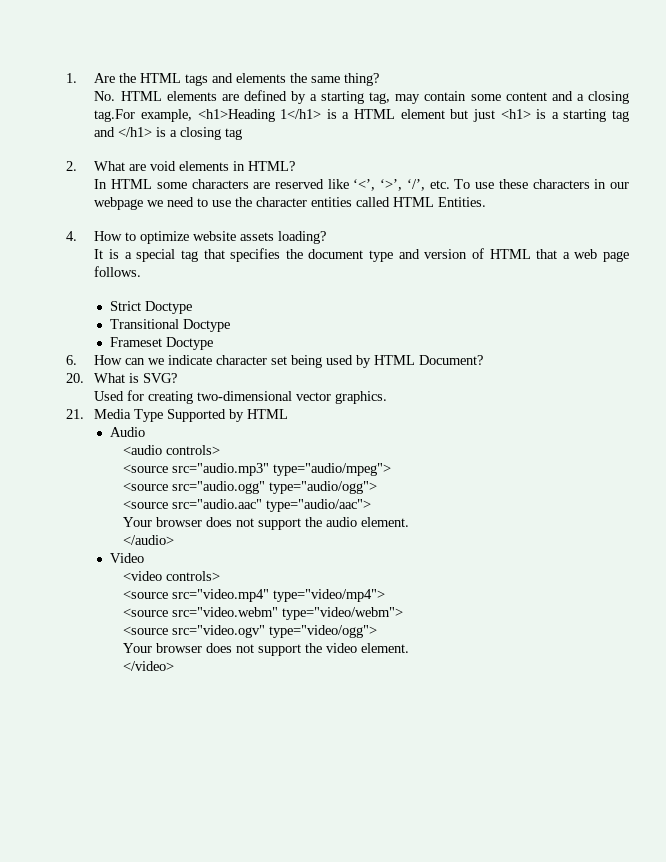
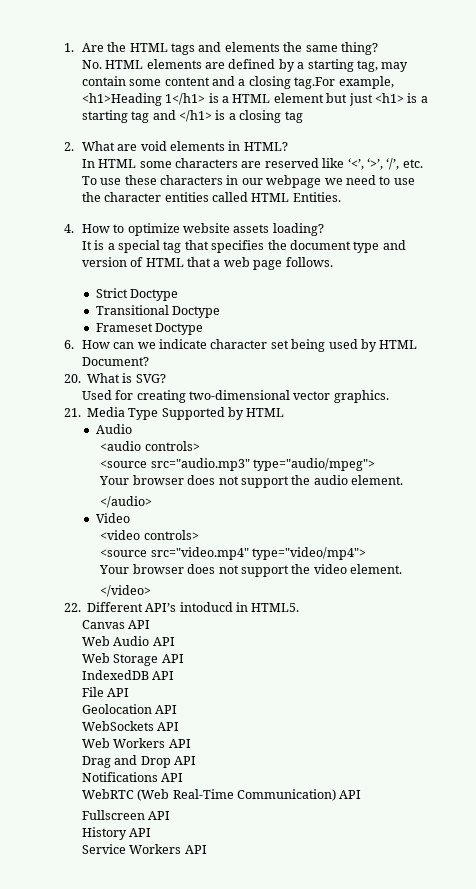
- <source src="audio.ogg" type="audio/ogg">
- <source src="audio.aac" type="audio/aac">
- <source src="video.webm" type="video/webm">
- <source src="video.ogv" type="video/ogg">
+ 22. Different API’s intoducd in HTML5.
+ Canvas API
+ Web Audio API
+ Web Storage API
+ IndexedDB API
+ File API
+ Geolocation API
+ WebSockets API
+ Web Workers API
+ Drag and Drop API
+ Notifications API
+ WebRTC (Web Real-Time Communication) API
+ Fullscreen API
+ History API
+ Service Workers API

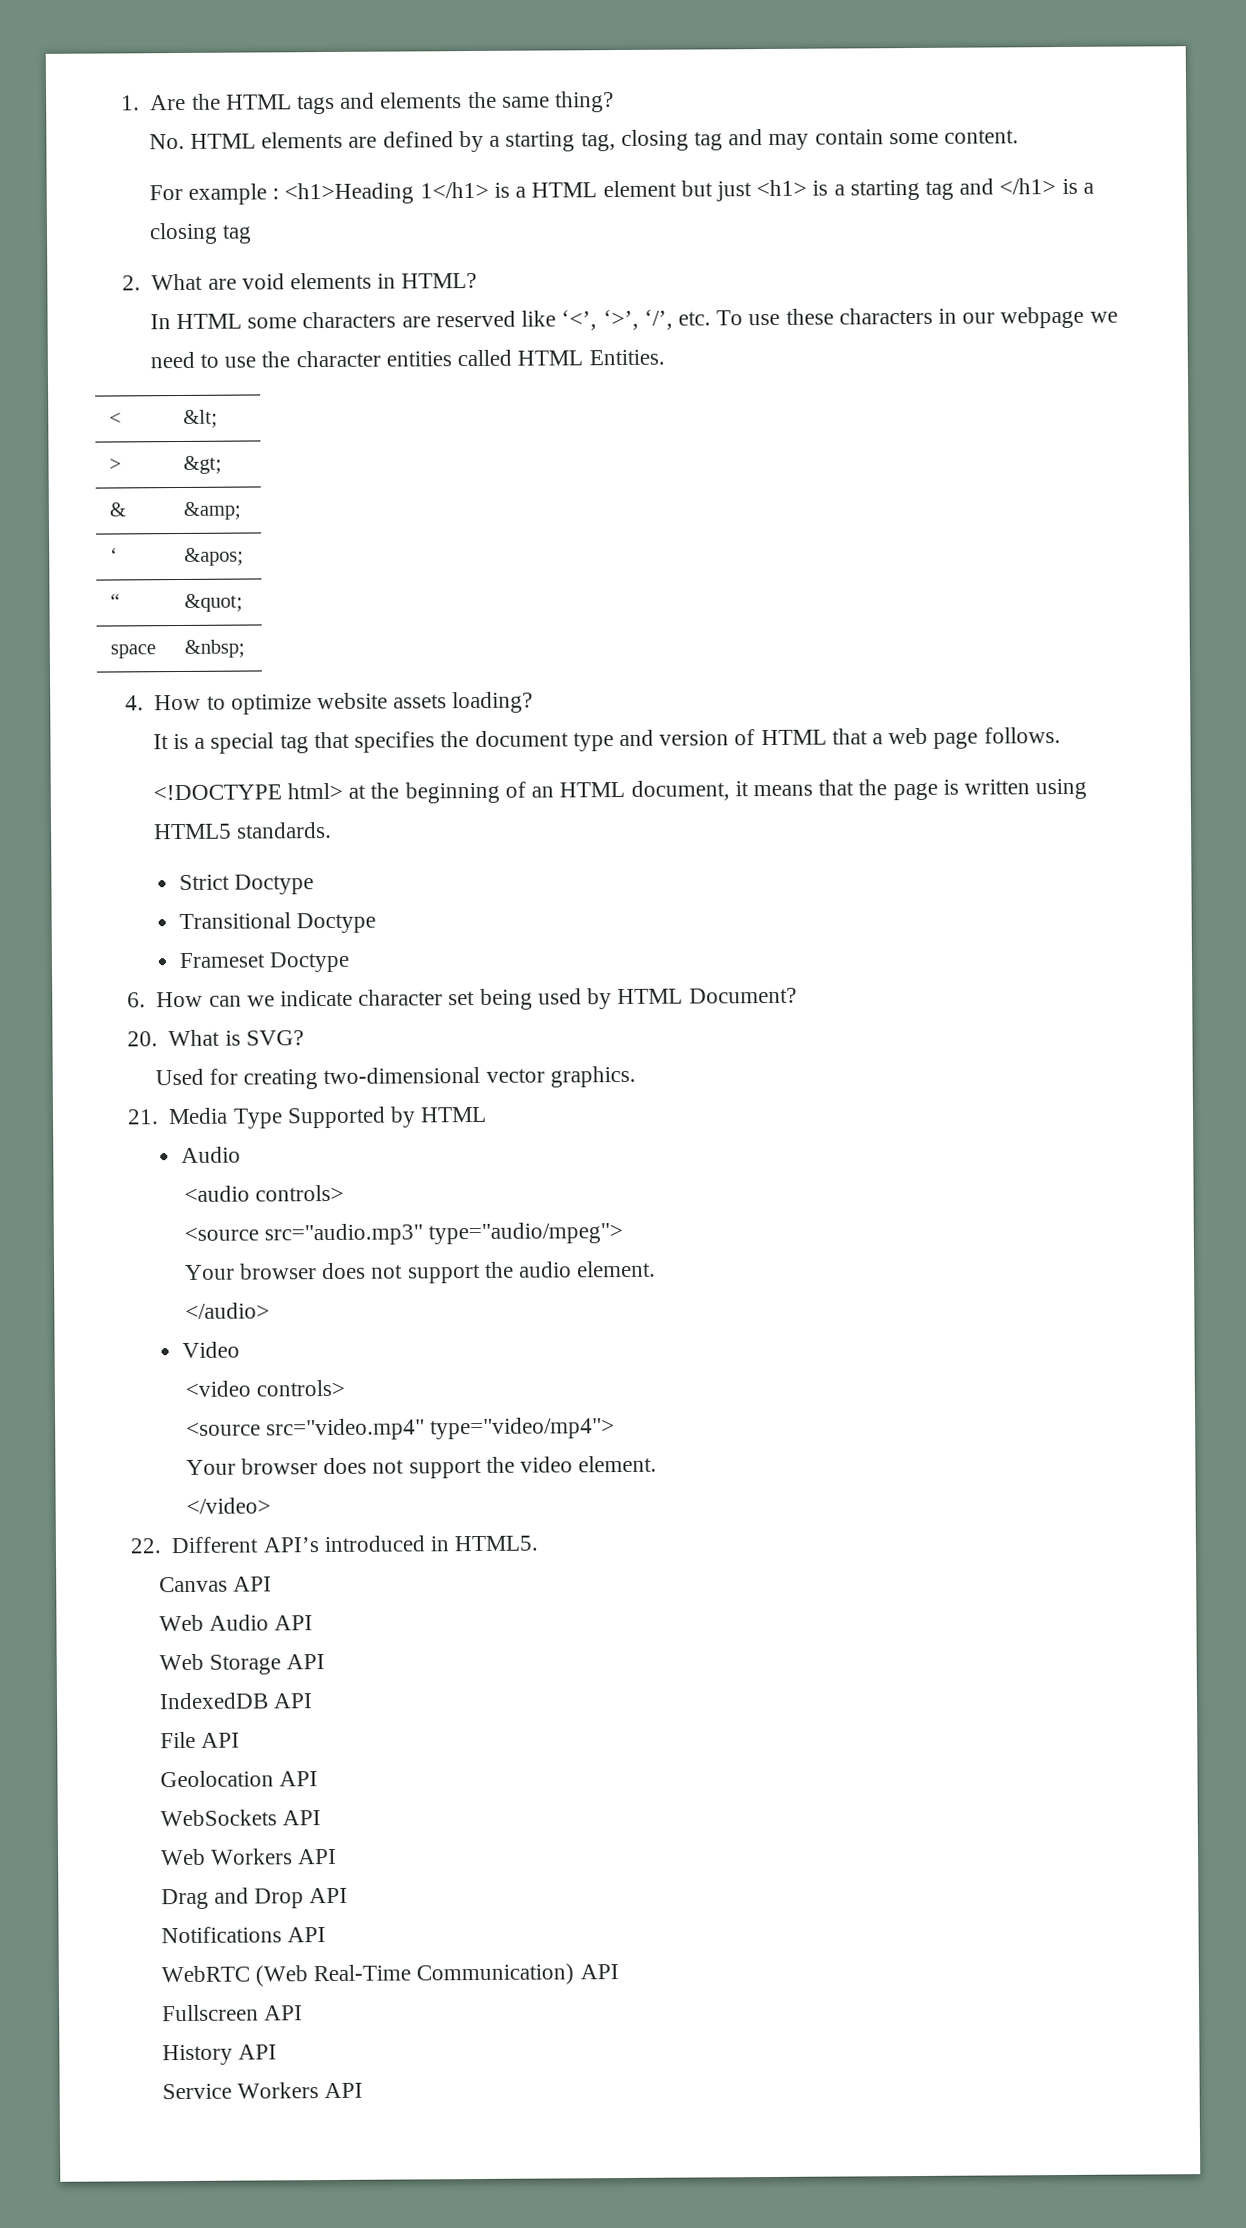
- No. HTML elements are defined by a starting tag, may contain some content and a closing tag.For example, <h1>Heading 1</h1> is a HTML element but just <h1> is a starting tag and </h1> is a closing tag
+ No. HTML elements are defined by a starting tag, closing tag and may contain some content.
+ For example : <h1>Heading 1</h1> is a HTML element but just <h1> is a starting tag and </h1> is a closing tag
+ < | &lt;
+ > | &gt;
+ & | &amp;
+ ‘ | &apos;
+ “ | &quot;
+ space | &nbsp;
+ <!DOCTYPE html> at the beginning of an HTML document, it means that the page is written using HTML5 standards.
- 22. Different API’s intoducd in HTML5.
+ 22. Different API’s introduced in HTML5.

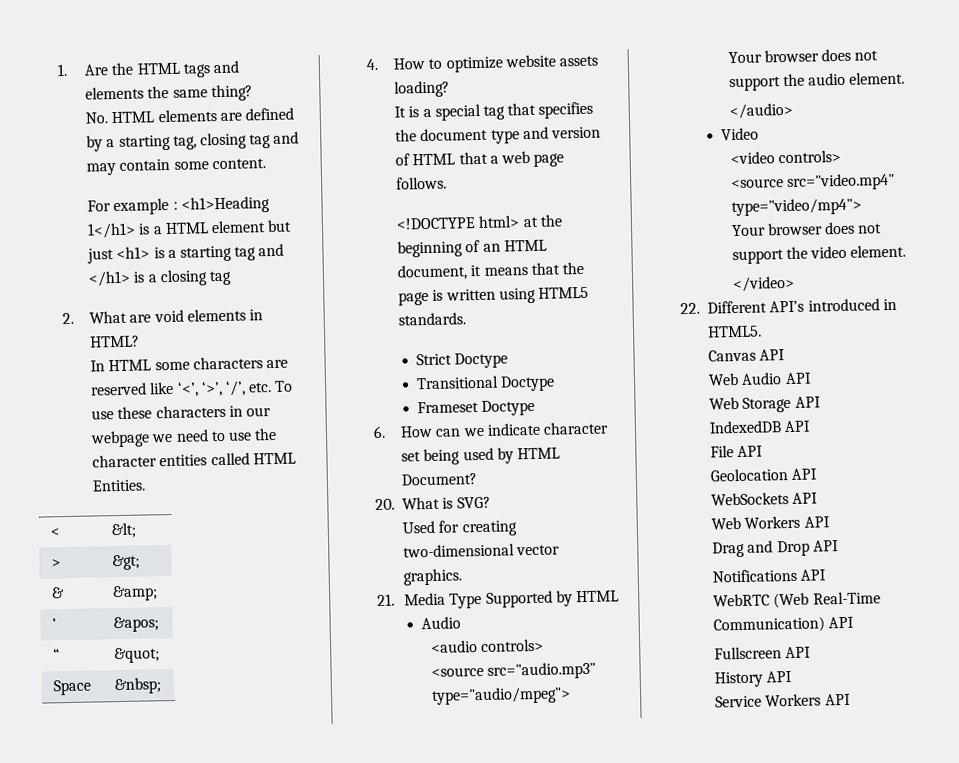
- space | &nbsp;
+ Space | &nbsp;

